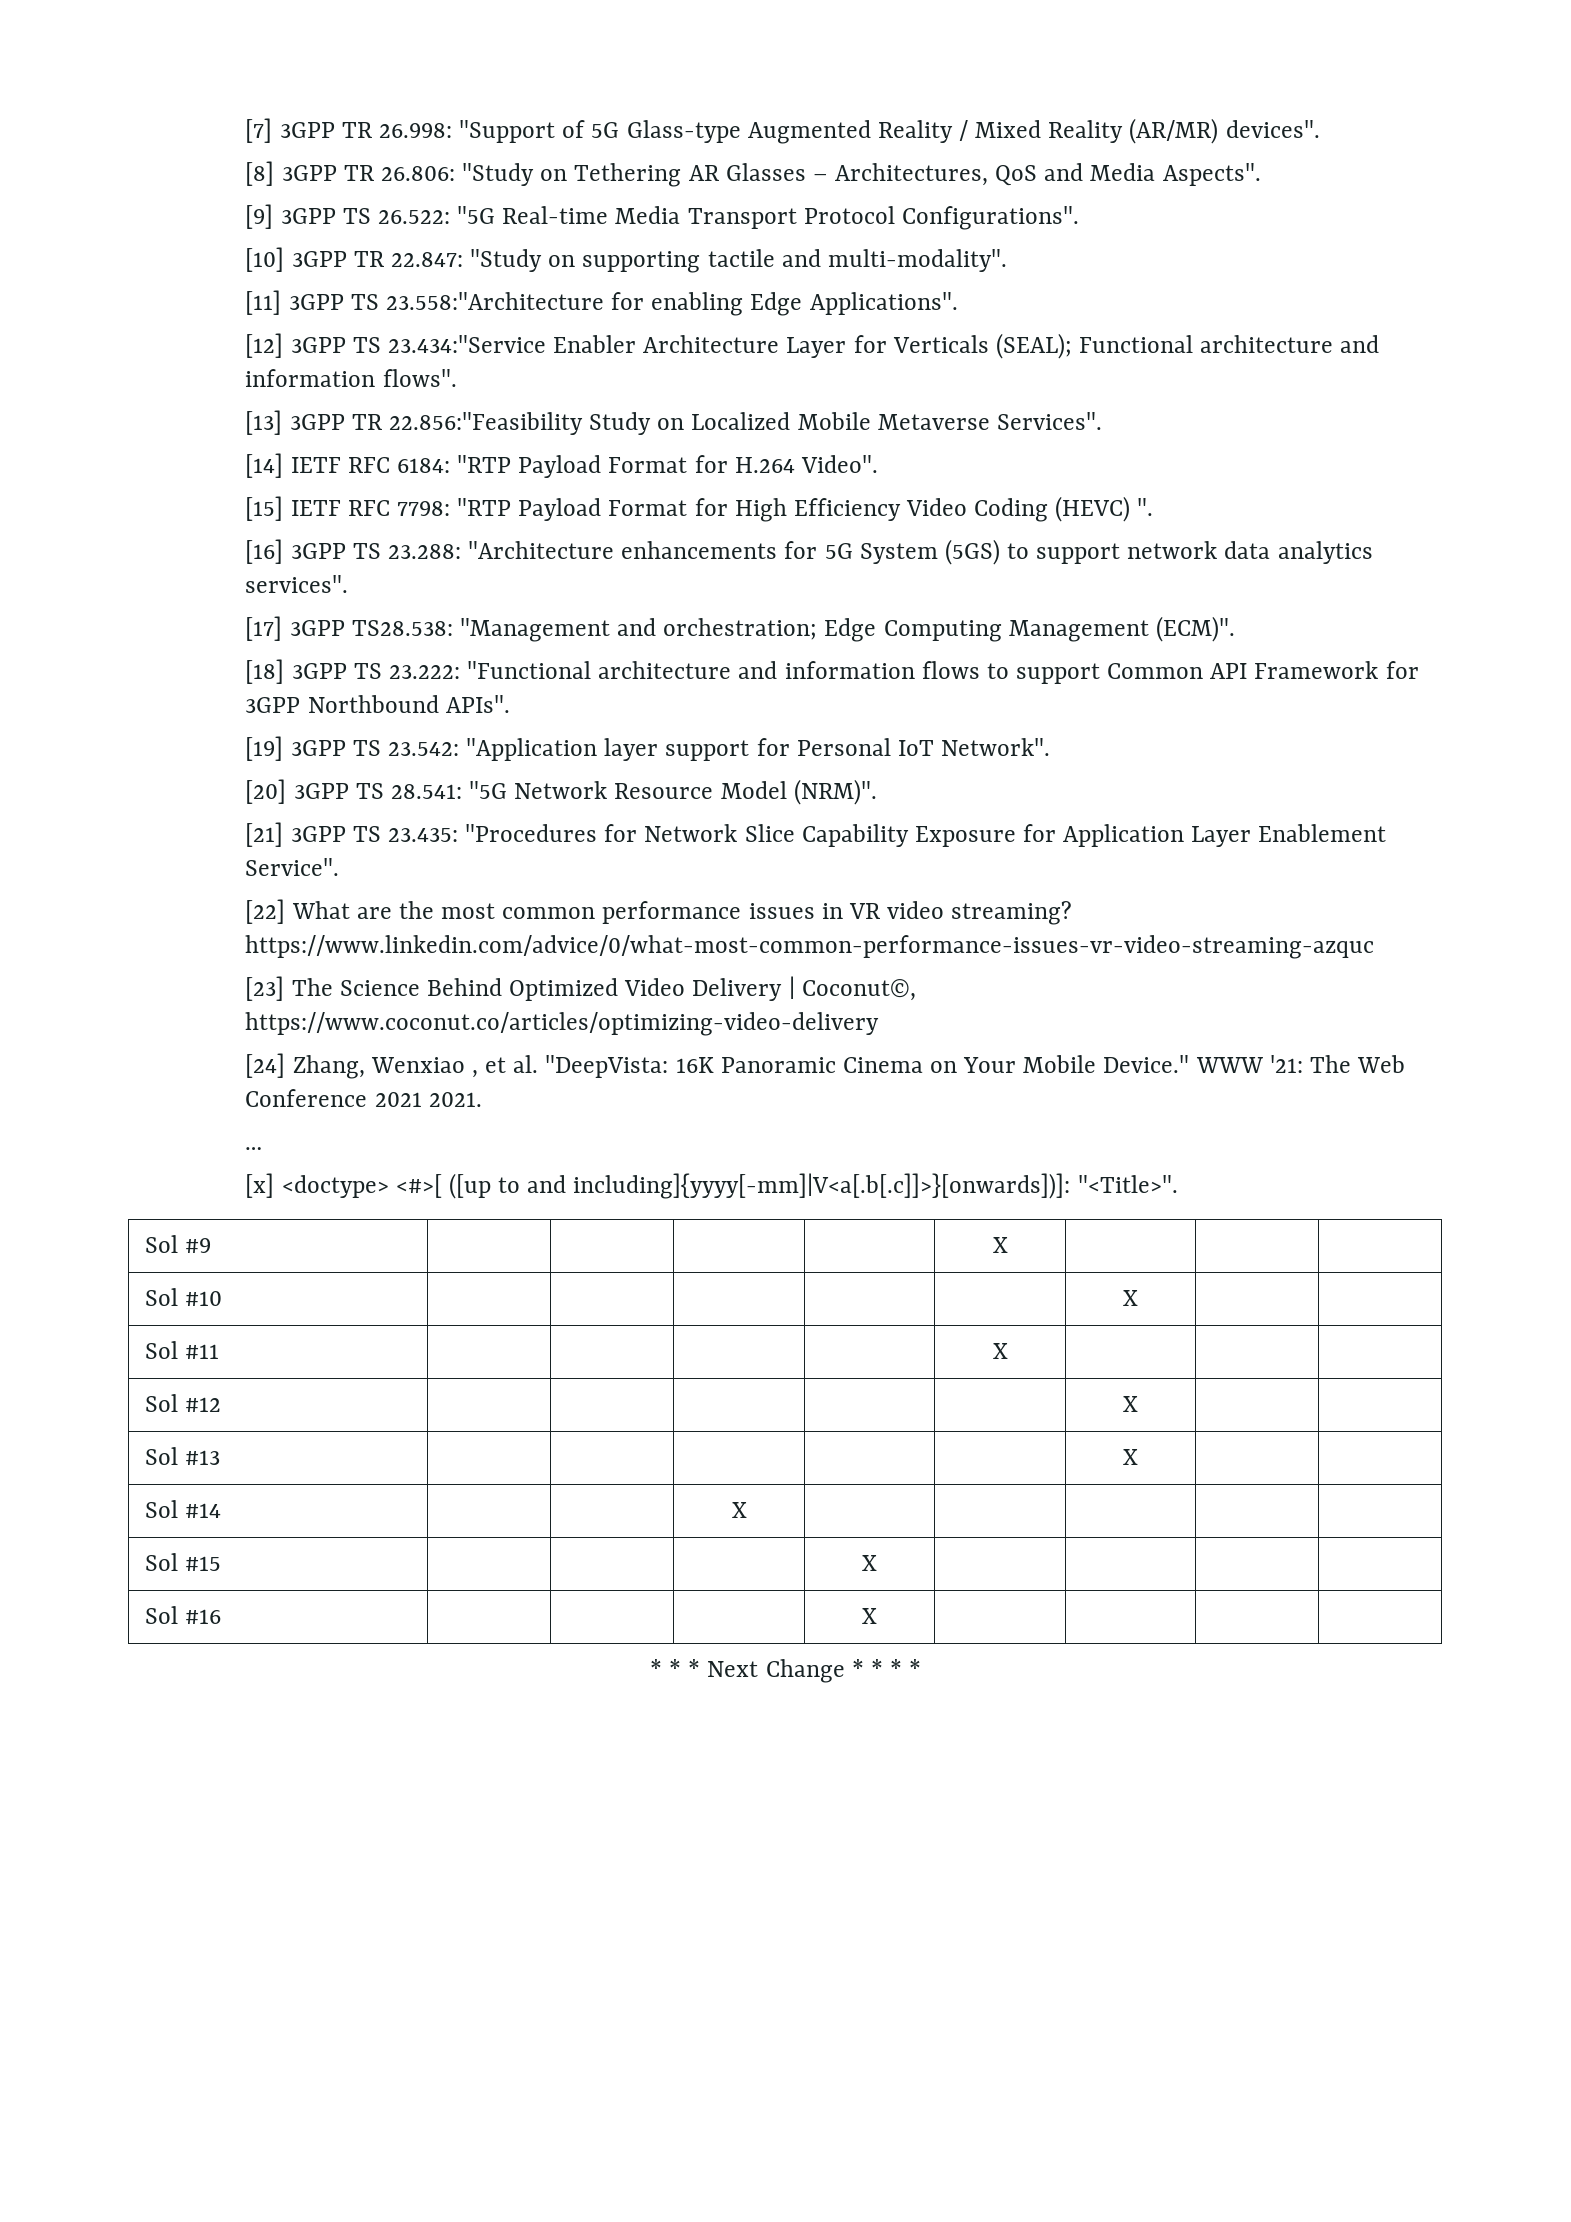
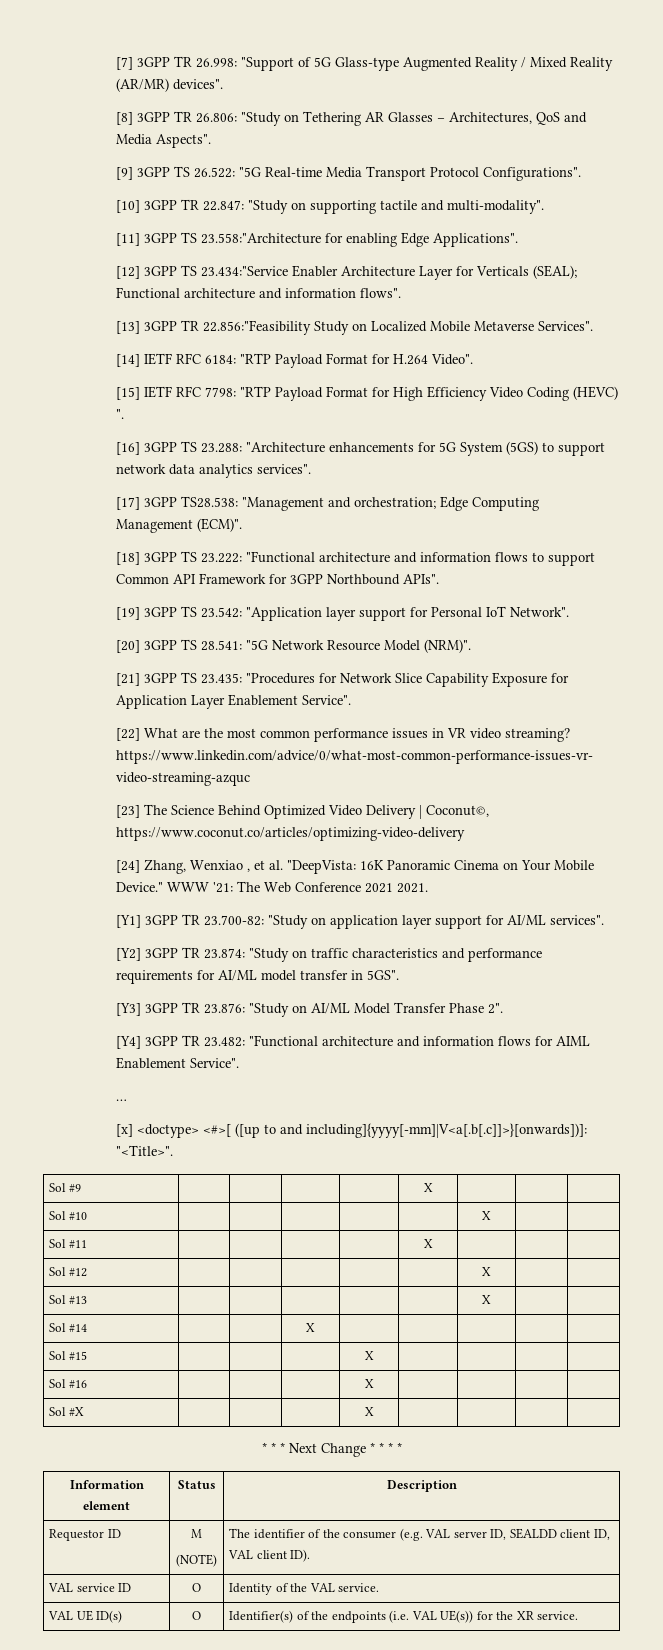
+ [Y1] 3GPP TR 23.700-82: "Study on application layer support for AI/ML services".
+ [Y2] 3GPP TR 23.874: "Study on traffic characteristics and performance requirements for AI/ML model transfer in 5GS".
+ [Y3] 3GPP TR 23.876: "Study on AI/ML Model Transfer Phase 2".
+ [Y4] 3GPP TR 23.482: "Functional architecture and information flows for AIML Enablement Service".
+ Sol #X | | | | X | | | |
+ Information element | Status | Description
+ Requestor ID | M
+ (NOTE) | The identifier of the consumer (e.g. VAL server ID, SEALDD client ID, VAL client ID).
+ VAL service ID | O | Identity of the VAL service.
+ VAL UE ID(s) | O | Identifier(s) of the endpoints (i.e. VAL UE(s)) for the XR service.

